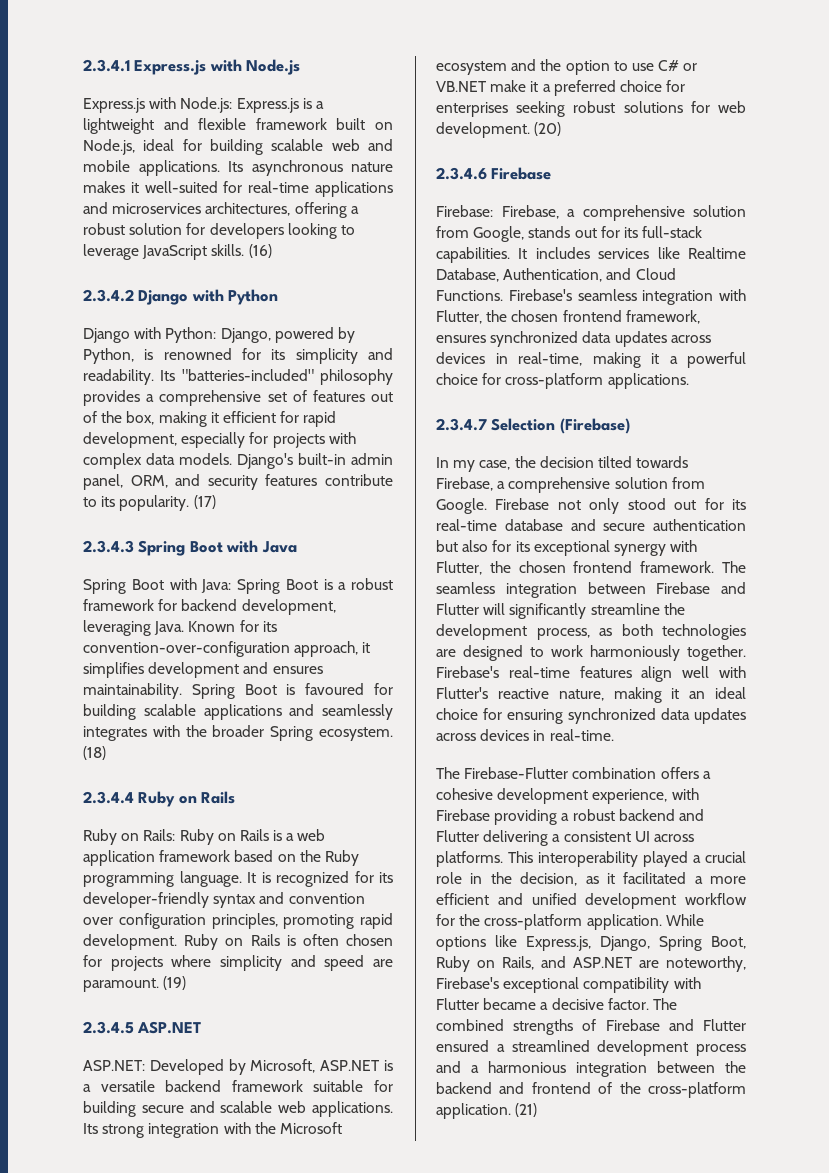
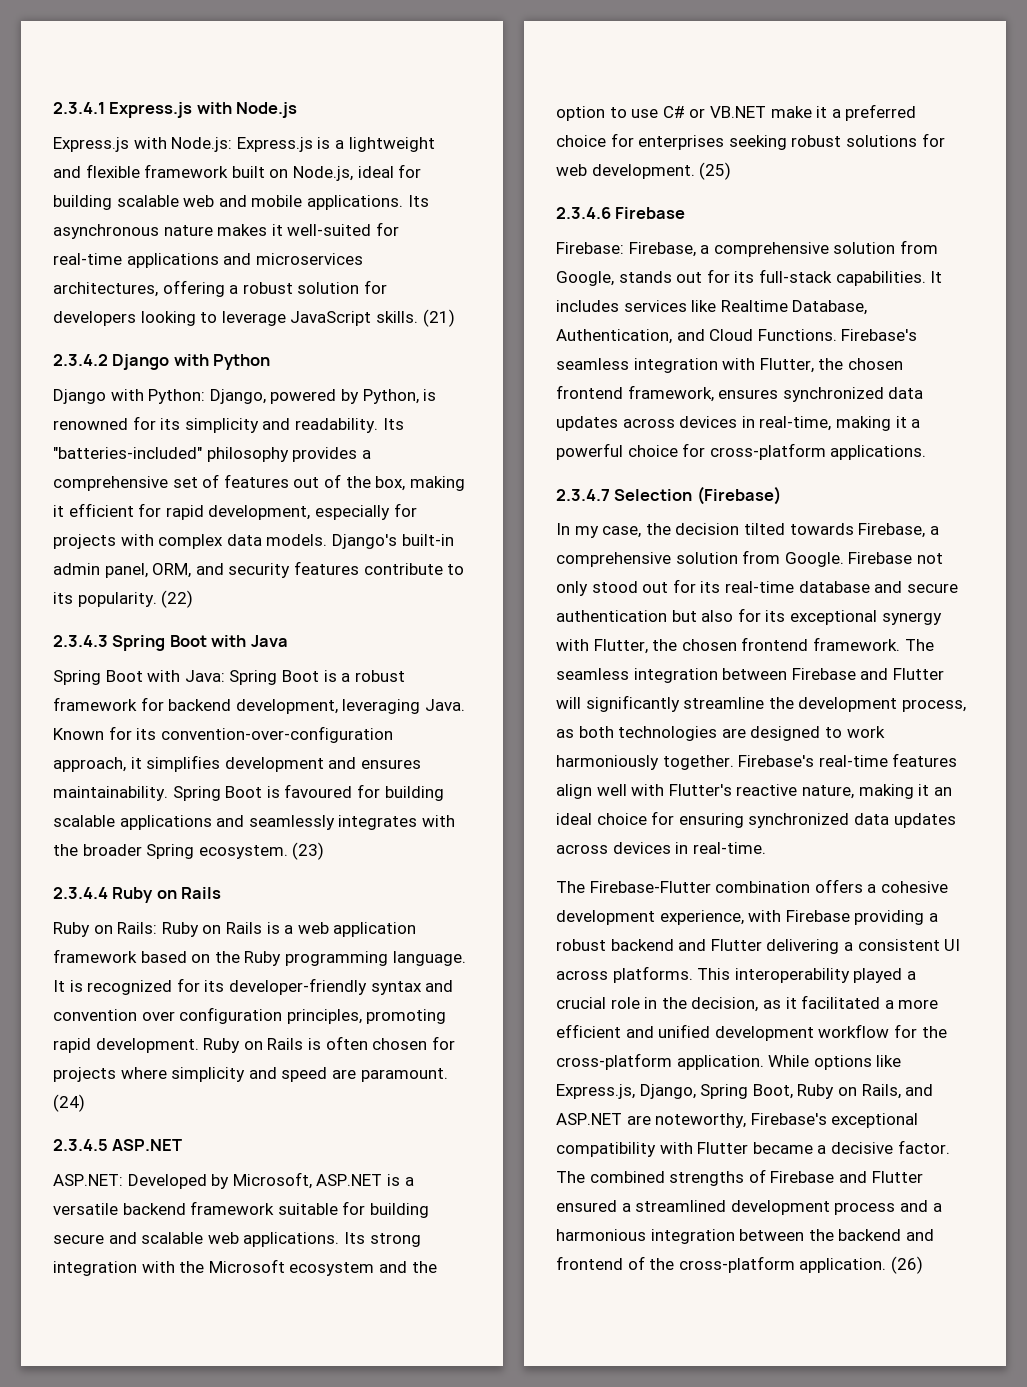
- (16)
+ (21)
- (17)
+ (22)
- (18)
+ (23)
- (19)
+ (24)
- (20)
+ (25)
- (21)
+ (26)

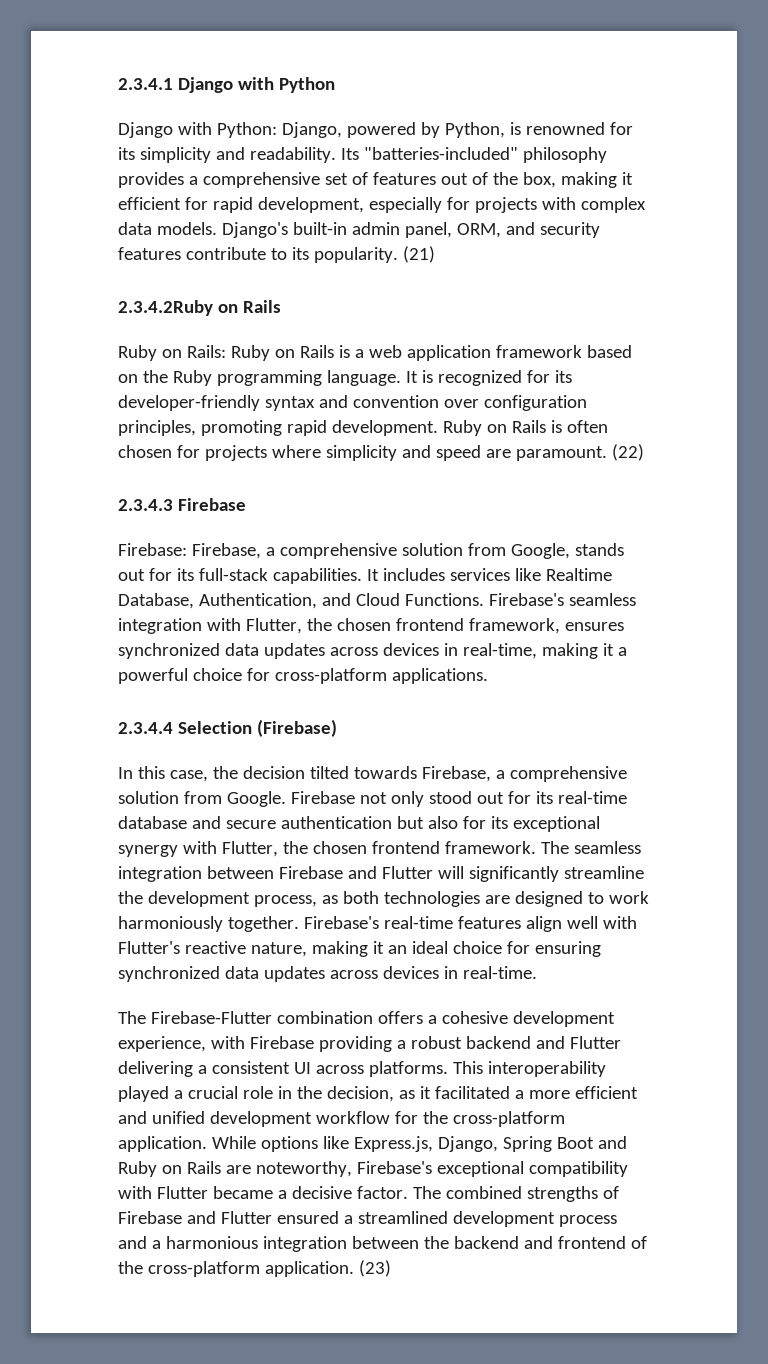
- 2.3.4.1 Express.js with Node.js
- Express.js with Node.js: Express.js is a lightweight and flexible framework built on Node.js, ideal for building scalable web and mobile applications. Its asynchronous nature makes it well-suited for real-time applications and microservices architectures, offering a robust solution for developers looking to leverage JavaScript skills. (21)
- 2.3.4.2 Django with Python
+ 2.3.4.1 Django with Python
- (22)
- 2.3.4.3 Spring Boot with Java
- Spring Boot with Java: Spring Boot is a robust framework for backend development, leveraging Java. Known for its convention-over-configuration approach, it simplifies development and ensures maintainability. Spring Boot is favoured for building scalable applications and seamlessly integrates with the broader Spring ecosystem. (23)
- 2.3.4.4 Ruby on Rails
+ (21)
+ 2.3.4.2Ruby on Rails
- (24)
- 2.3.4.5 ASP.NET
- ASP.NET: Developed by Microsoft, ASP.NET is a versatile backend framework suitable for building secure and scalable web applications. Its strong integration with the Microsoft ecosystem and the option to use C# or VB.NET make it a preferred choice for enterprises seeking robust solutions for web development. (25)
- 2.3.4.6 Firebase
+ (22)
+ 2.3.4.3 Firebase
- 2.3.4.7 Selection (Firebase)
+ 2.3.4.4 Selection (Firebase)
- In my case, the decision tilted towards Firebase, a comprehensive solution from Google.
+ In this case, the decision tilted towards Firebase, a comprehensive solution from Google.
- While options like Express.js, Django, Spring Boot, Ruby on Rails, and ASP.NET are noteworthy, Firebase's exceptional compatibility with Flutter became a decisive factor.
+ While options like Express.js, Django, Spring Boot and Ruby on Rails are noteworthy, Firebase's exceptional compatibility with Flutter became a decisive factor.
- (26)
+ (23)

